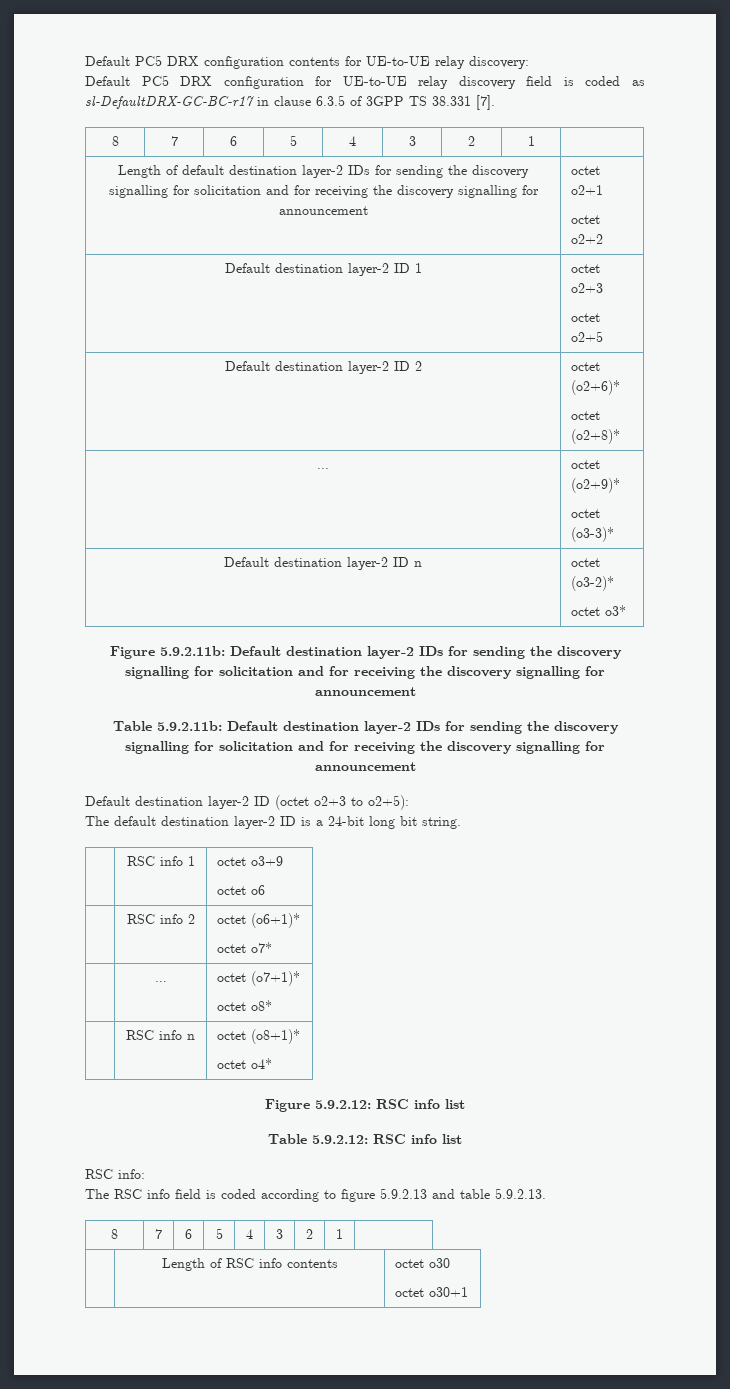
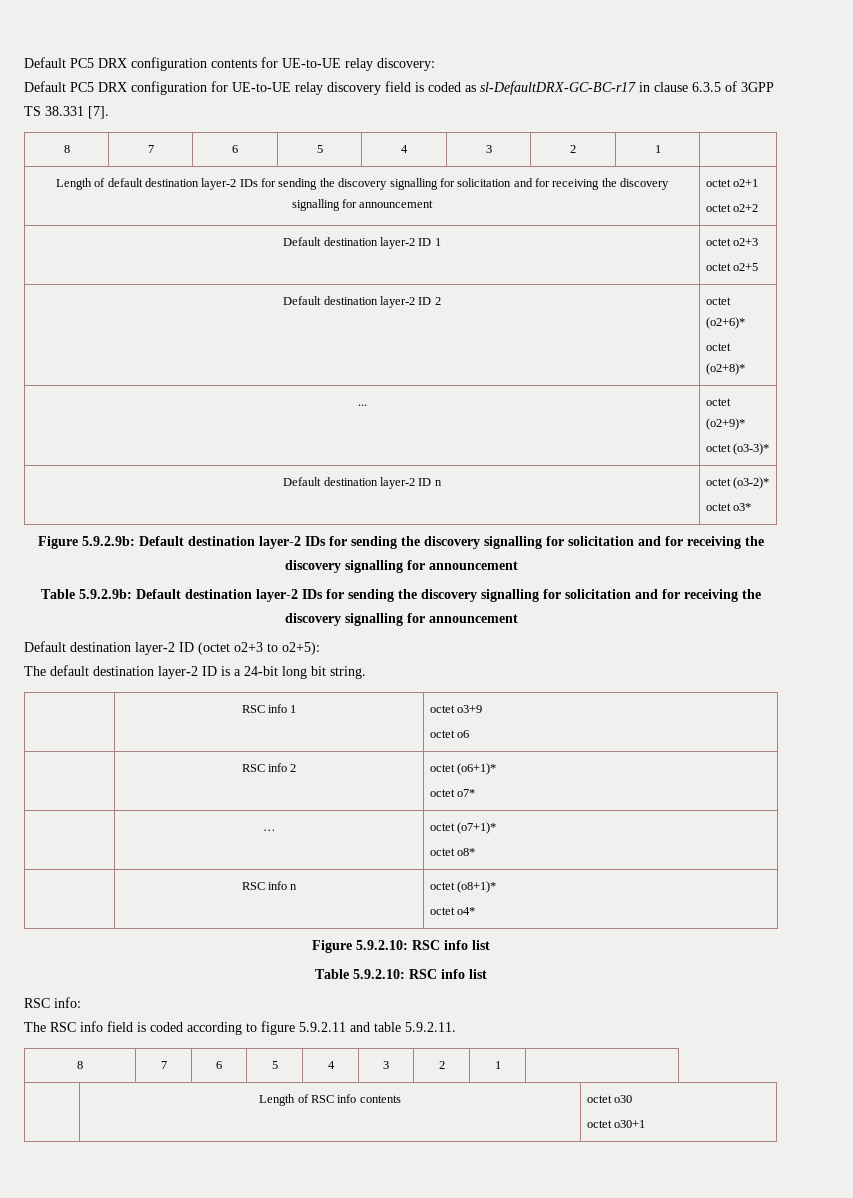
- Figure 5.9.2.11b: Default destination layer-2 IDs for sending the discovery signalling for solicitation and for receiving the discovery signalling for announcement
+ Figure 5.9.2.9b: Default destination layer-2 IDs for sending the discovery signalling for solicitation and for receiving the discovery signalling for announcement
- Table 5.9.2.11b: Default destination layer-2 IDs for sending the discovery signalling for solicitation and for receiving the discovery signalling for announcement
+ Table 5.9.2.9b: Default destination layer-2 IDs for sending the discovery signalling for solicitation and for receiving the discovery signalling for announcement
- Figure 5.9.2.12: RSC info list
+ Figure 5.9.2.10: RSC info list
- Table 5.9.2.12: RSC info list
+ Table 5.9.2.10: RSC info list
- The RSC info field is coded according to figure 5.9.2.13 and table 5.9.2.13.
+ The RSC info field is coded according to figure 5.9.2.11 and table 5.9.2.11.

